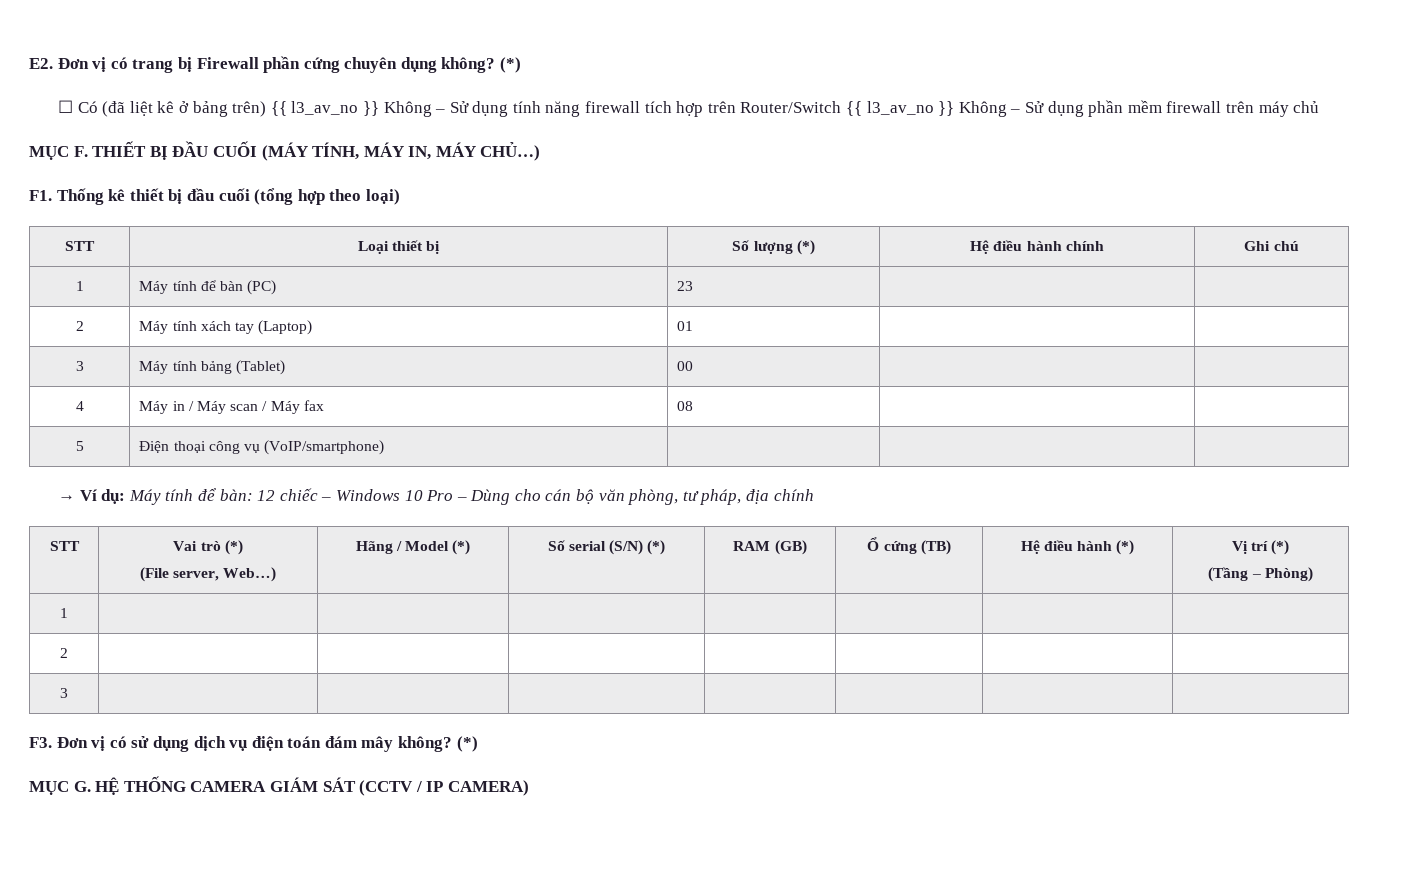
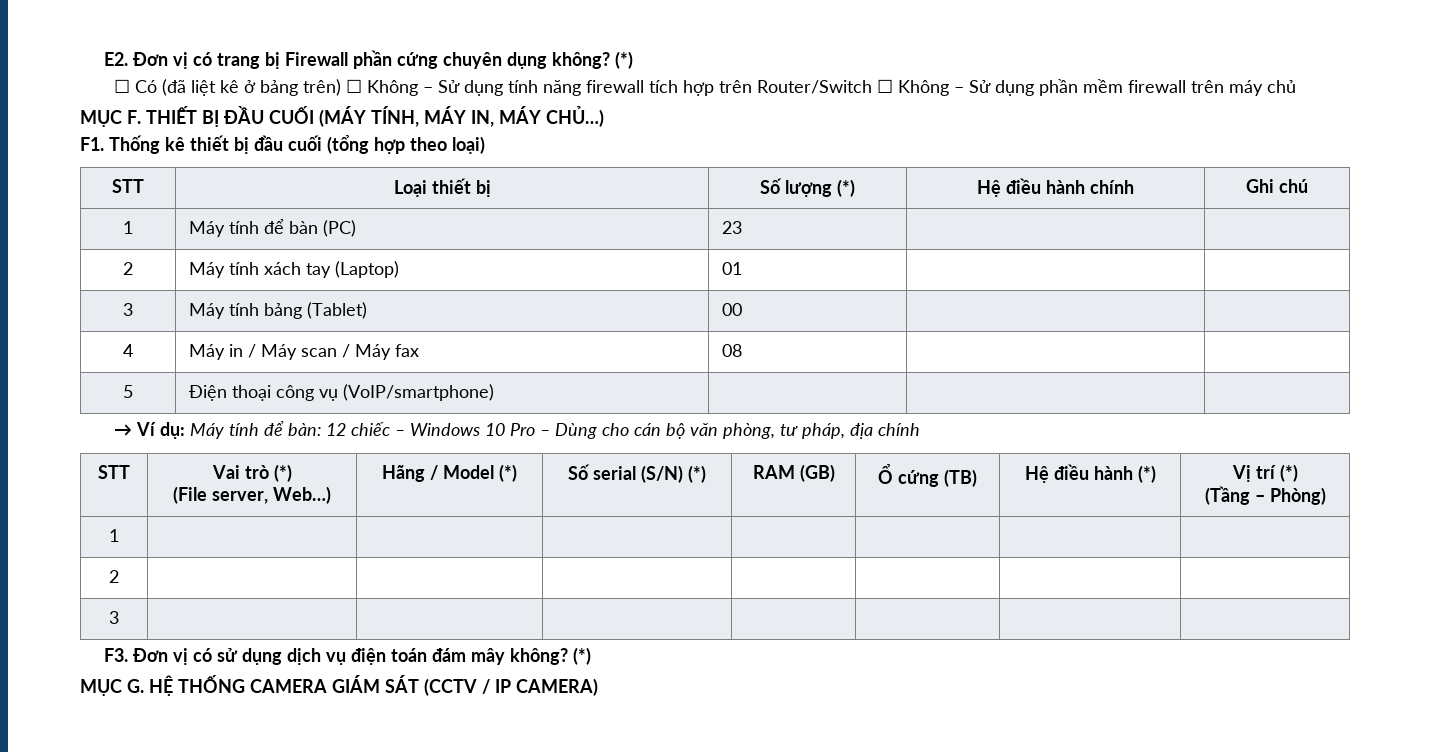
- ☐ Có (đã liệt kê ở bảng trên) {{ l3_av_no }} Không – Sử dụng tính năng firewall tích hợp trên Router/Switch {{ l3_av_no }} Không – Sử dụng phần mềm firewall trên máy chủ
+ ☐ Có (đã liệt kê ở bảng trên) ☐ Không – Sử dụng tính năng firewall tích hợp trên Router/Switch ☐ Không – Sử dụng phần mềm firewall trên máy chủ

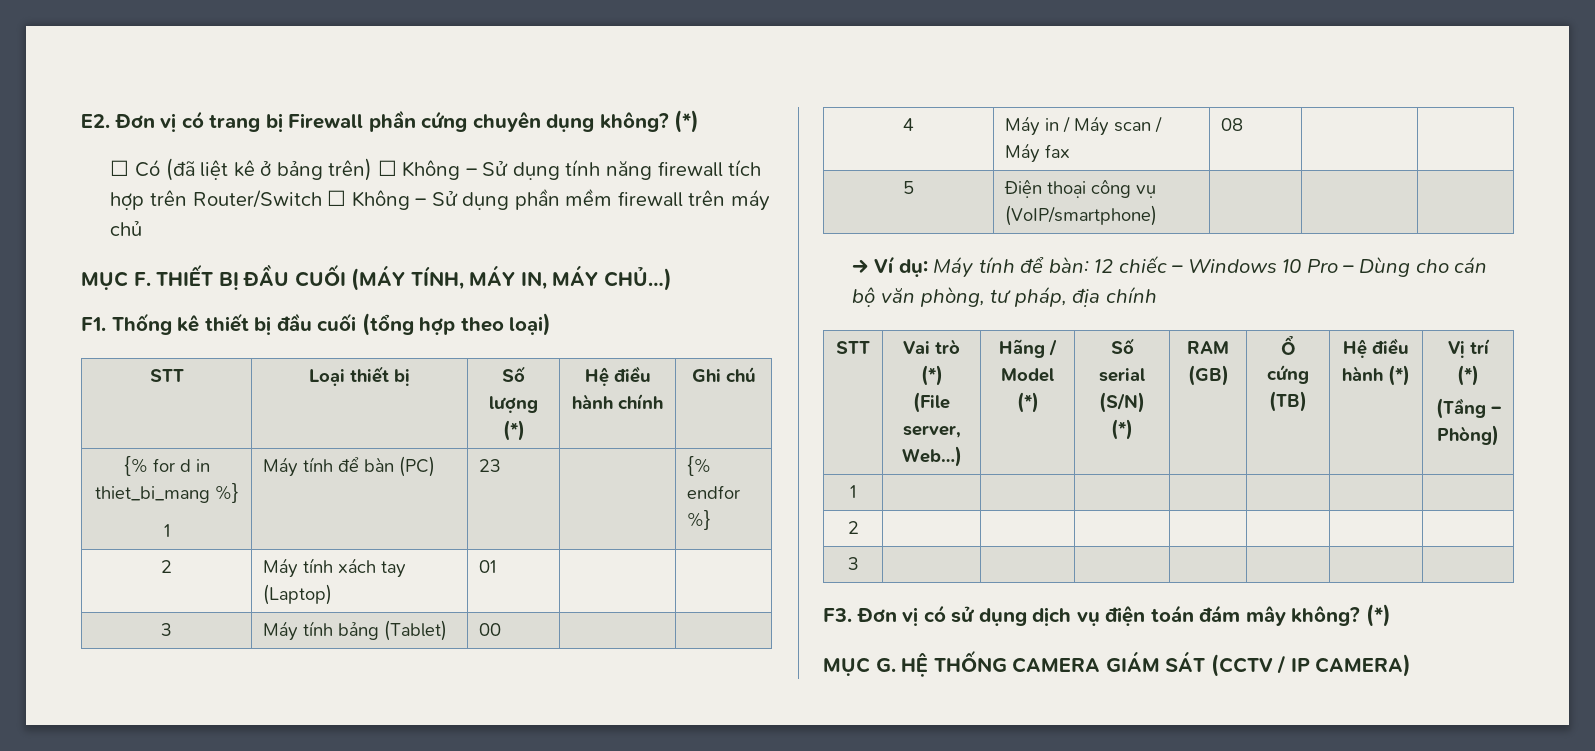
- 1 | Máy tính để bàn (PC) | 23 | |
+ {% for d in thiet_bi_mang %}
+ 1 | Máy tính để bàn (PC) | 23 | | {% endfor %}

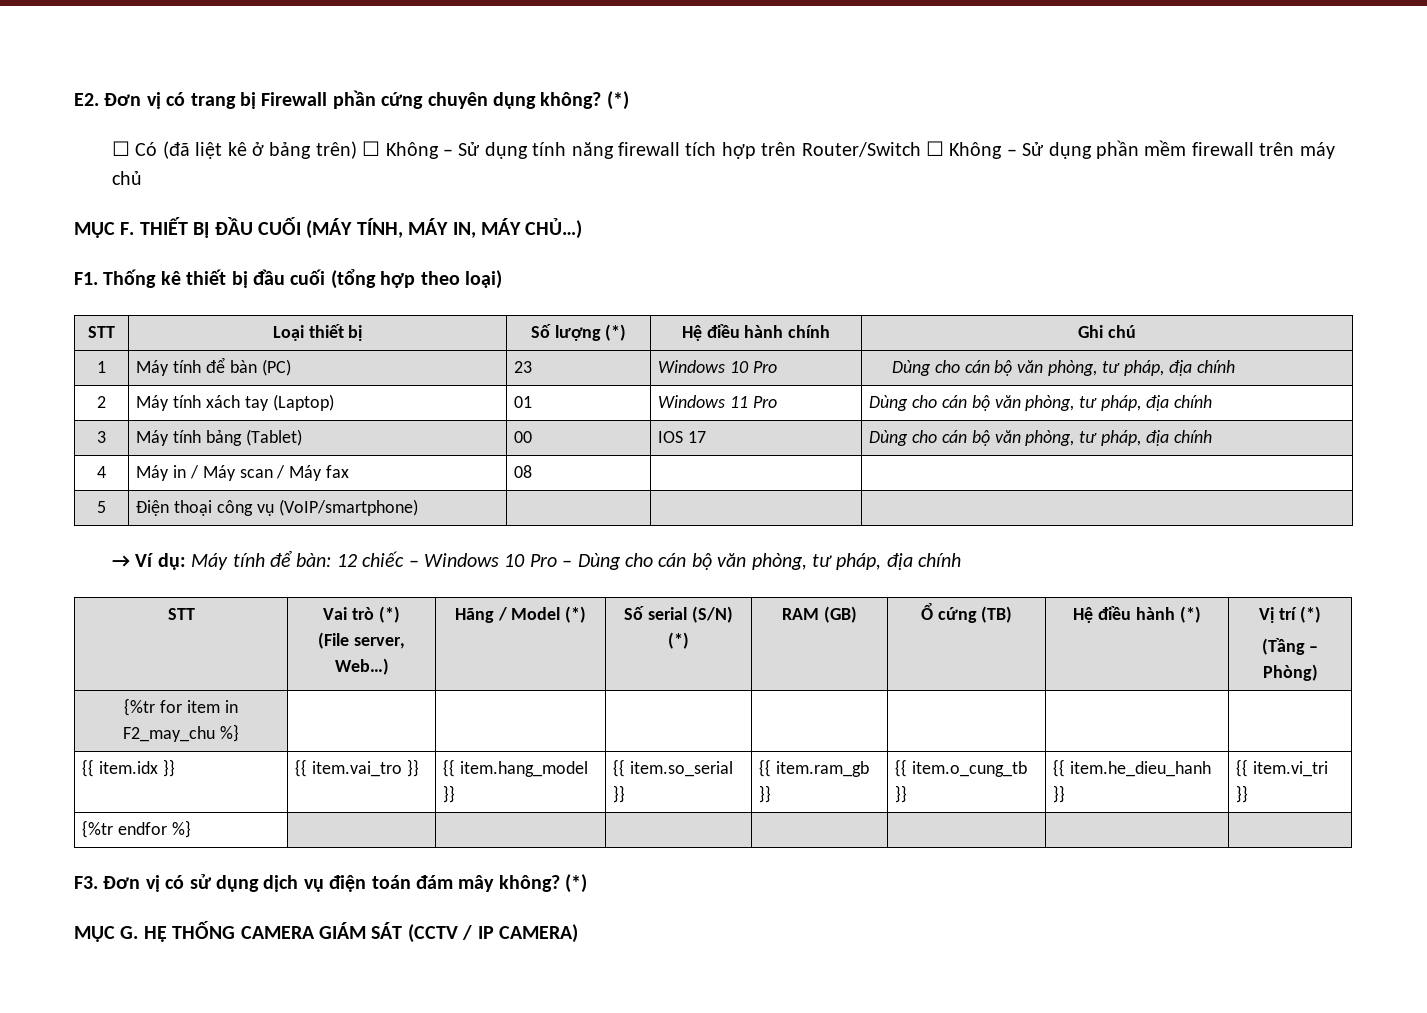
- {% for d in thiet_bi_mang %}
- 1 | Máy tính để bàn (PC) | 23 | | {% endfor %}
+ 1 | Máy tính để bàn (PC) | 23 | Windows 10 Pro | Dùng cho cán bộ văn phòng, tư pháp, địa chính
- 2 | Máy tính xách tay (Laptop) | 01 | |
+ 2 | Máy tính xách tay (Laptop) | 01 | Windows 11 Pro | Dùng cho cán bộ văn phòng, tư pháp, địa chính
- 3 | Máy tính bảng (Tablet) | 00 | |
+ 3 | Máy tính bảng (Tablet) | 00 | IOS 17 | Dùng cho cán bộ văn phòng, tư pháp, địa chính
- 1 | | | | | | |
- 2 | | | | | | |
- 3 | | | | | | |
+ {%tr for item in F2_may_chu %} | | | | | | |
+ {{ item.idx }} | {{ item.vai_tro }} | {{ item.hang_model }} | {{ item.so_serial }} | {{ item.ram_gb }} | {{ item.o_cung_tb }} | {{ item.he_dieu_hanh }} | {{ item.vi_tri }}
+ {%tr endfor %} | | | | | | |

